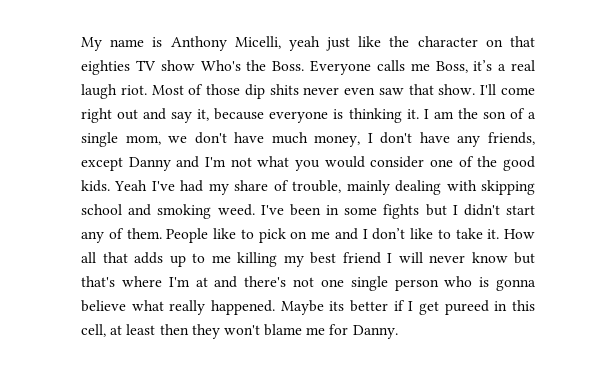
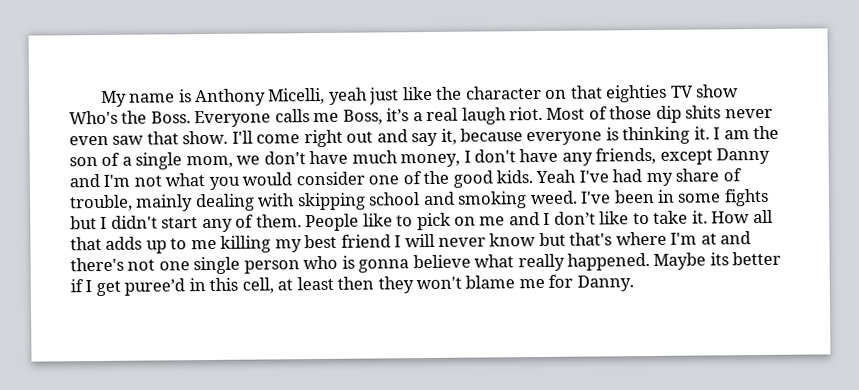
- Maybe its better if I get pureed in this cell, at least then they won't blame me for Danny.
+ Maybe its better if I get puree’d in this cell, at least then they won't blame me for Danny.

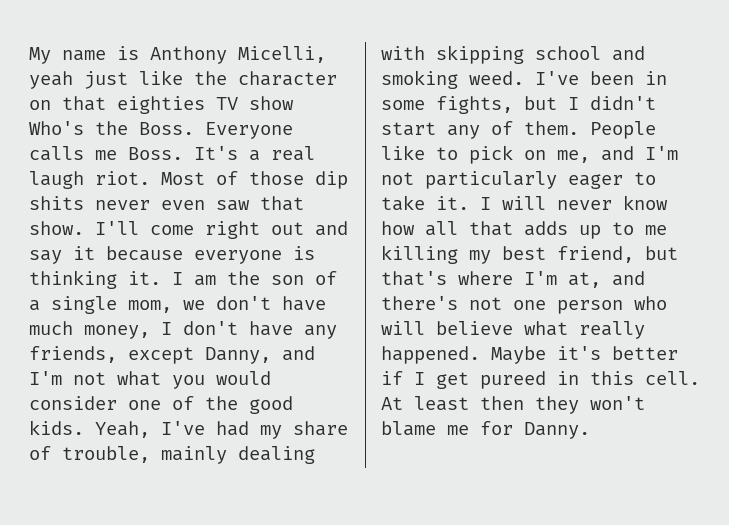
- Everyone calls me Boss, it’s a real laugh riot.
+ Everyone calls me Boss. It's a real laugh riot.
- I'll come right out and say it, because everyone is thinking it.
+ I'll come right out and say it because everyone is thinking it.
- I am the son of a single mom, we don't have much money, I don't have any friends, except Danny and I'm not what you would consider one of the good kids.
+ I am the son of a single mom, we don't have much money, I don't have any friends, except Danny, and I'm not what you would consider one of the good kids.
- Yeah I've had my share of trouble, mainly dealing with skipping school and smoking weed.
+ Yeah, I've had my share of trouble, mainly dealing with skipping school and smoking weed.
- I've been in some fights but I didn't start any of them.
+ I've been in some fights, but I didn't start any of them.
- People like to pick on me and I don’t like to take it. How all that adds up to me killing my best friend I will never know but that's where I'm at and there's not one single person who is gonna believe what really happened.
+ People like to pick on me, and I'm not particularly eager to take it. I will never know how all that adds up to me killing my best friend, but that's where I'm at, and there's not one person who will believe what really happened.
- Maybe its better if I get puree’d in this cell, at least then they won't blame me for Danny.
+ Maybe it's better if I get pureed in this cell. At least then they won't blame me for Danny.

